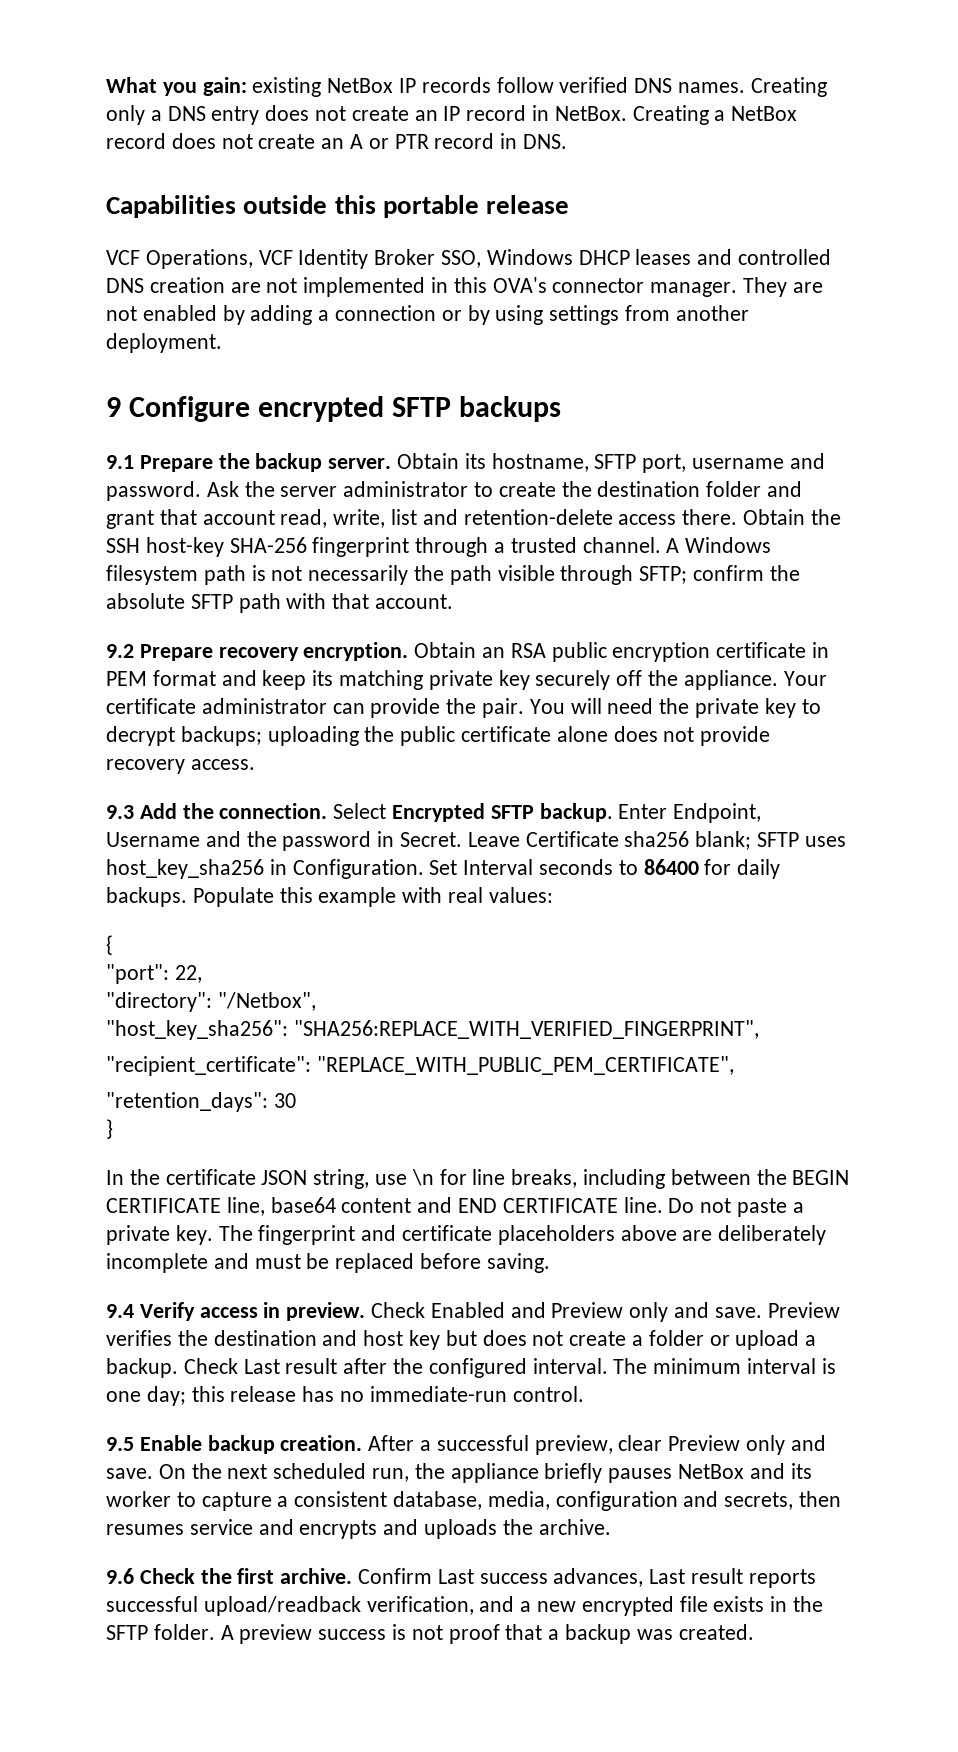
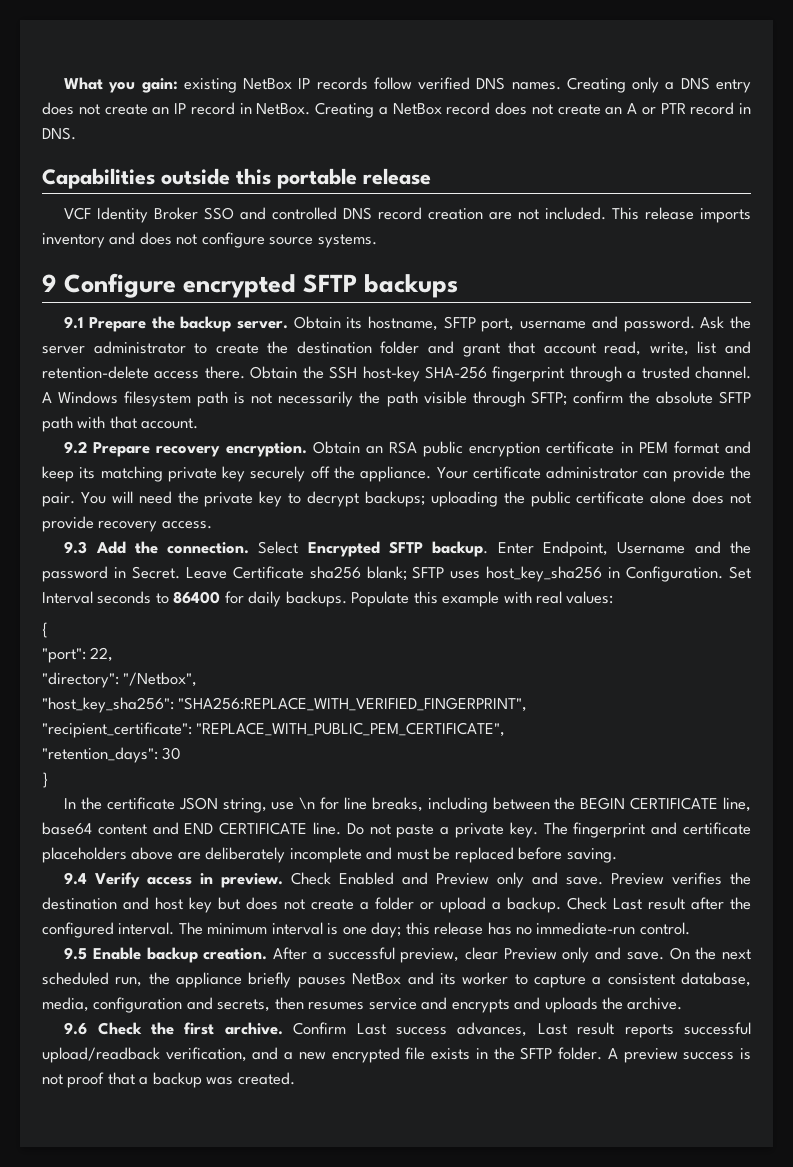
- VCF Operations, VCF Identity Broker SSO, Windows DHCP leases and controlled DNS creation are not implemented in this OVA's connector manager. They are not enabled by adding a connection or by using settings from another deployment.
+ VCF Identity Broker SSO and controlled DNS record creation are not included. This release imports inventory and does not configure source systems.

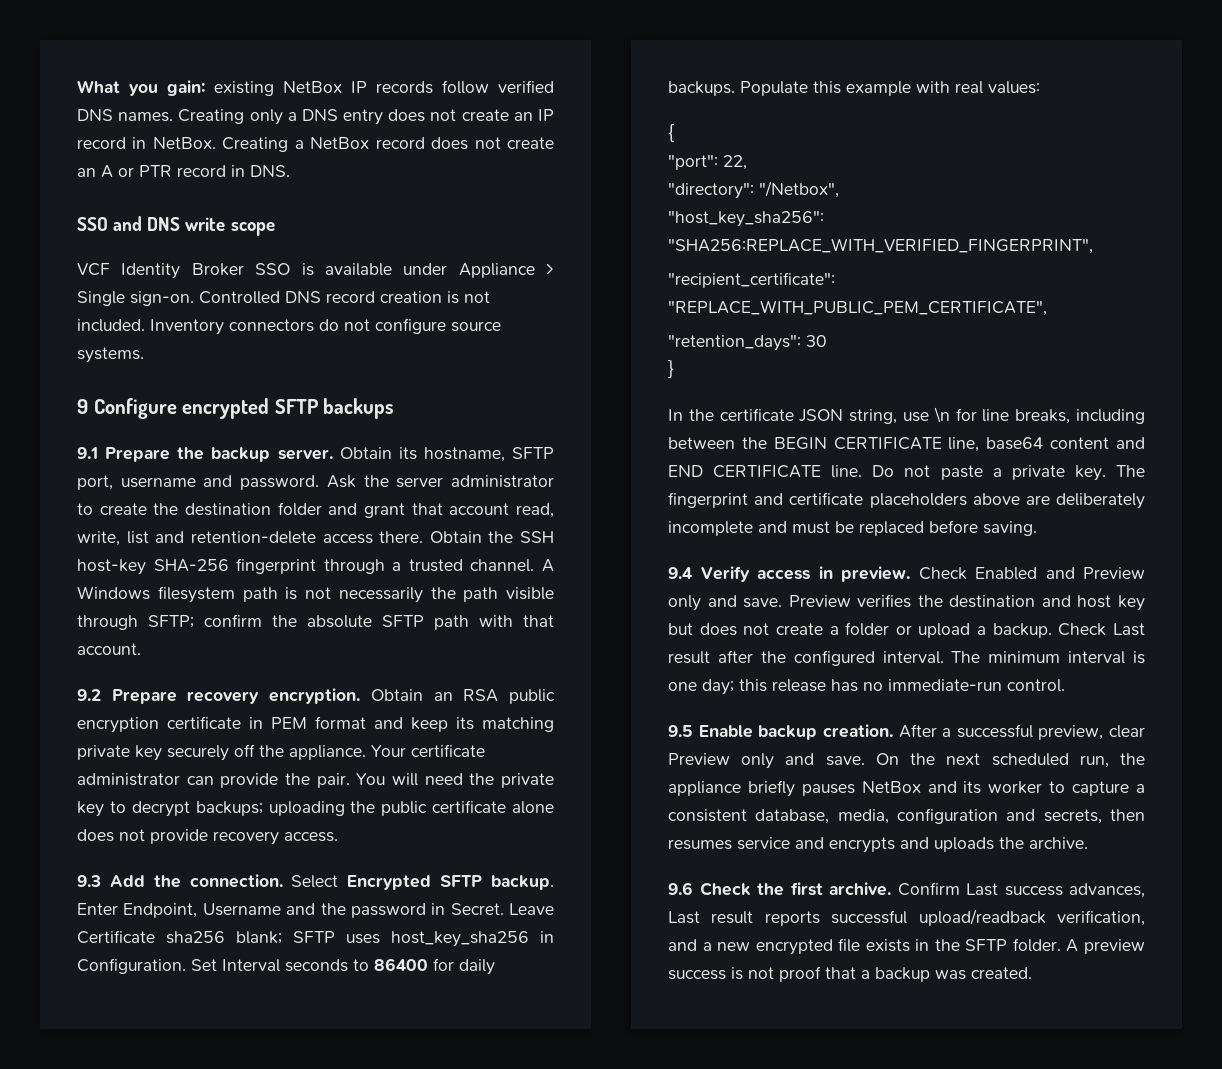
- Capabilities outside this portable release
+ SSO and DNS write scope
- VCF Identity Broker SSO and controlled DNS record creation are not included.
+ VCF Identity Broker SSO is available under Appliance > Single sign-on. Controlled DNS record creation is not included.
- This release imports inventory and does not configure source systems.
+ Inventory connectors do not configure source systems.

